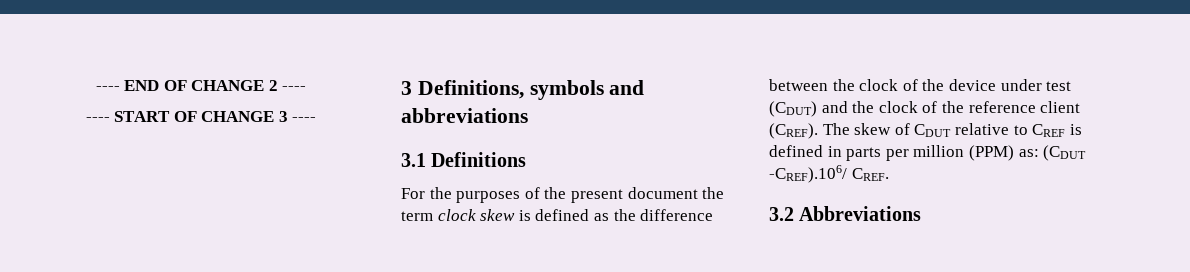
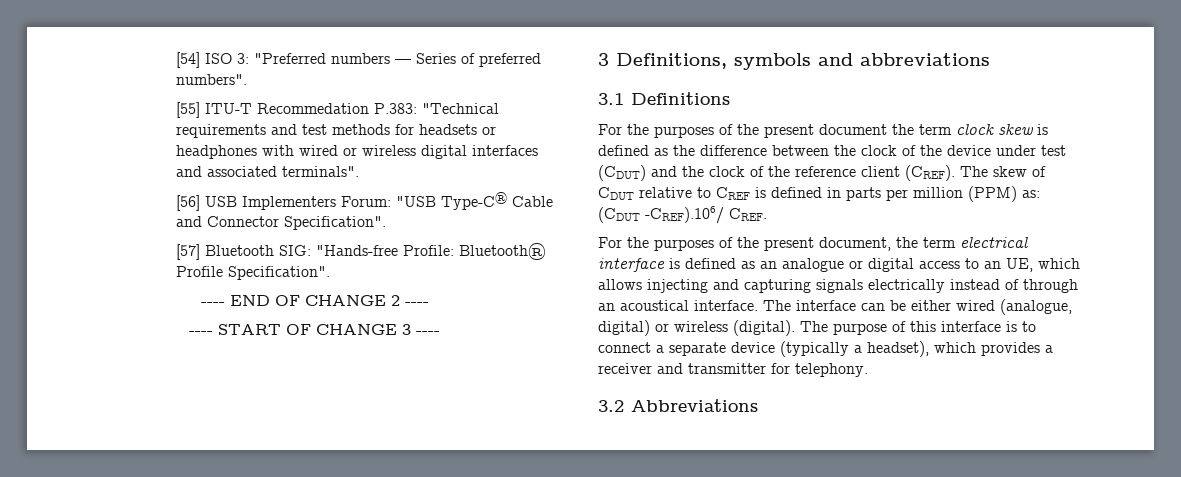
+ [54] ISO 3: "Preferred numbers — Series of preferred numbers".
+ [55] ITU-T Recommedation P.383: "Technical requirements and test methods for headsets or headphones with wired or wireless digital interfaces and associated terminals".
+ [56] USB Implementers Forum: "USB Type-C® Cable and Connector Specification".
+ [57] Bluetooth SIG: "Hands-free Profile: Bluetooth® Profile Specification".
+ For the purposes of the present document, the term electrical interface is defined as an analogue or digital access to an UE, which allows injecting and capturing signals electrically instead of through an acoustical interface. The interface can be either wired (analogue, digital) or wireless (digital). The purpose of this interface is to connect a separate device (typically a headset), which provides a receiver and transmitter for telephony.

